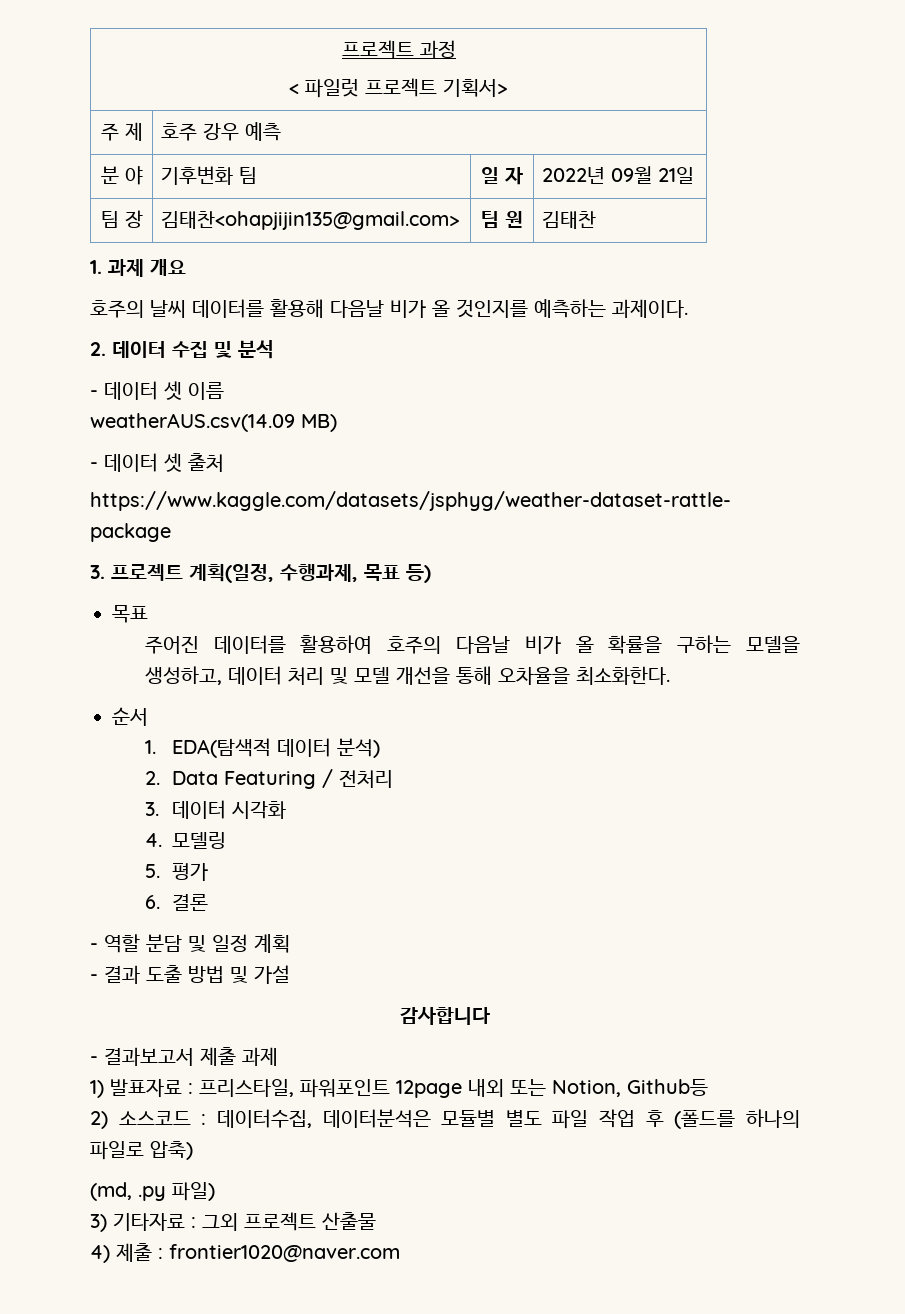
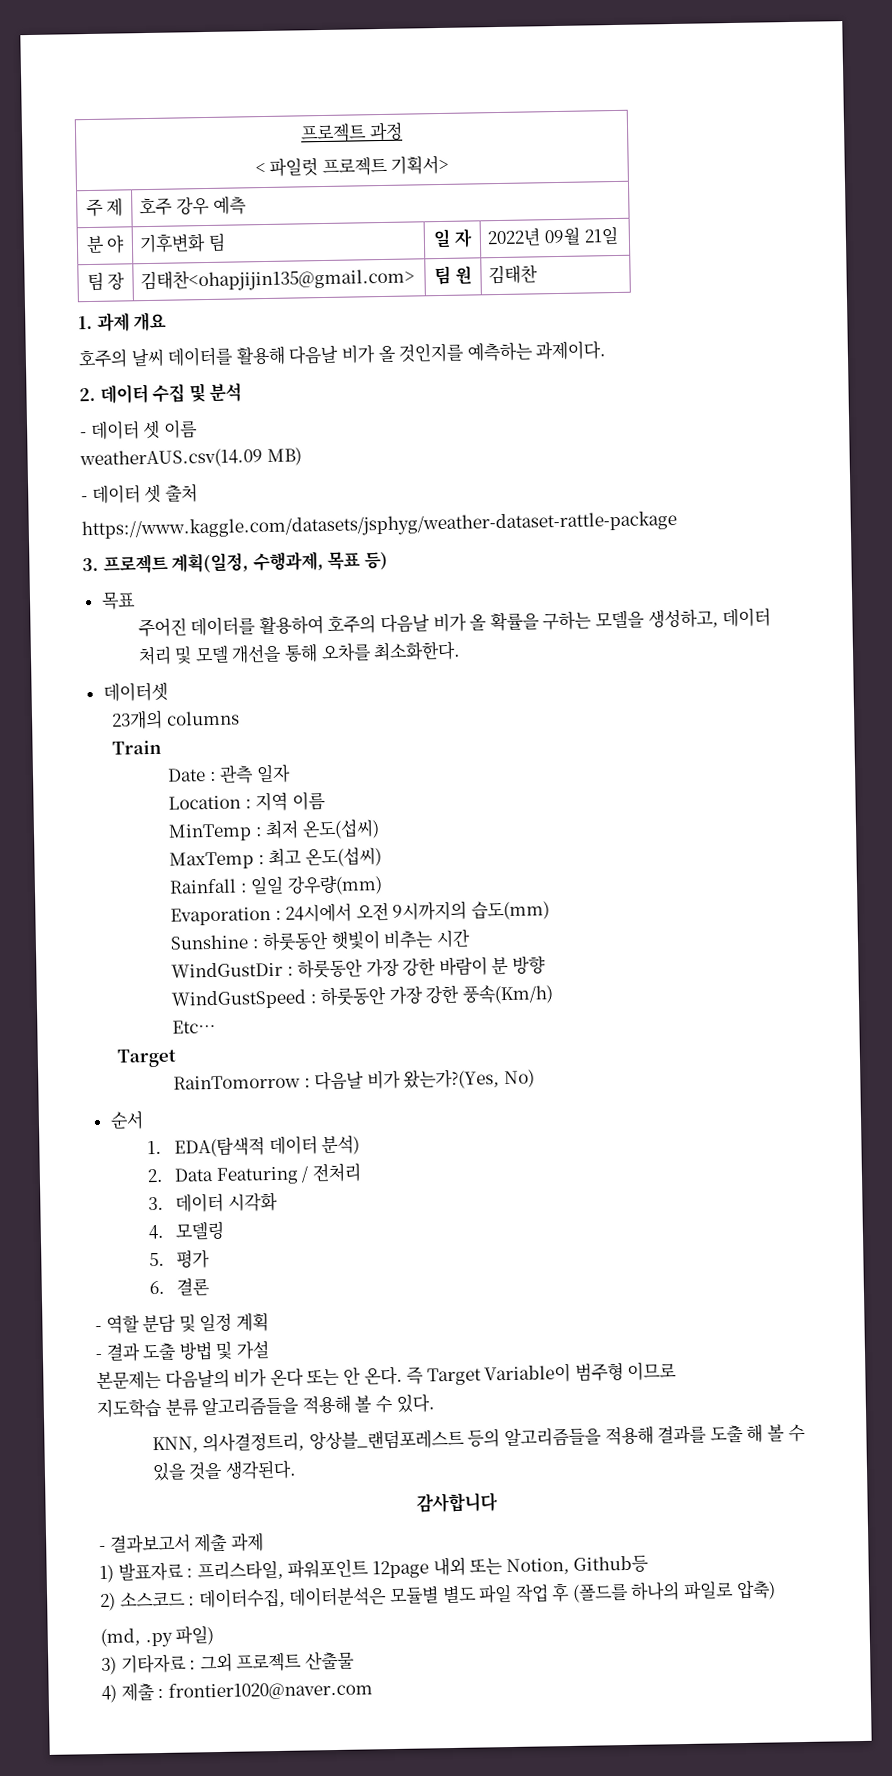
- 주어진 데이터를 활용하여 호주의 다음날 비가 올 확률을 구하는 모델을 생성하고, 데이터 처리 및 모델 개선을 통해 오차율을 최소화한다.
+ 주어진 데이터를 활용하여 호주의 다음날 비가 올 확률을 구하는 모델을 생성하고, 데이터 처리 및 모델 개선을 통해 오차를 최소화한다.
+ 데이터셋
+ 23개의 columns
+ Train
+ Date : 관측 일자
+ Location : 지역 이름
+ MinTemp : 최저 온도(섭씨)
+ MaxTemp : 최고 온도(섭씨)
+ Rainfall : 일일 강우량(mm)
+ Evaporation : 24시에서 오전 9시까지의 습도(mm)
+ Sunshine : 하룻동안 햇빛이 비추는 시간
+ WindGustDir : 하룻동안 가장 강한 바람이 분 방향
+ WindGustSpeed : 하룻동안 가장 강한 풍속(Km/h)
+ Etc…
+ Target
+ RainTomorrow : 다음날 비가 왔는가?(Yes, No)
+ 본문제는 다음날의 비가 온다 또는 안 온다. 즉 Target Variable이 범주형 이므로
+ 지도학습 분류 알고리즘들을 적용해 볼 수 있다.
+ KNN, 의사결정트리, 앙상블_랜덤포레스트 등의 알고리즘들을 적용해 결과를 도출 해 볼 수 있을 것을 생각된다.

